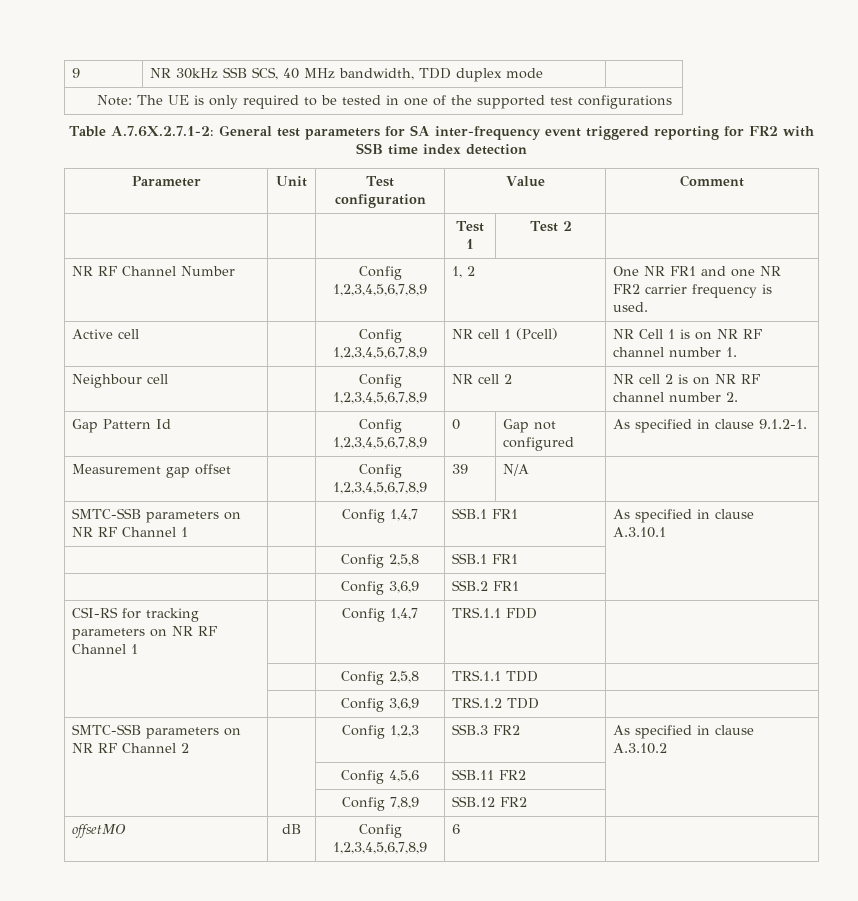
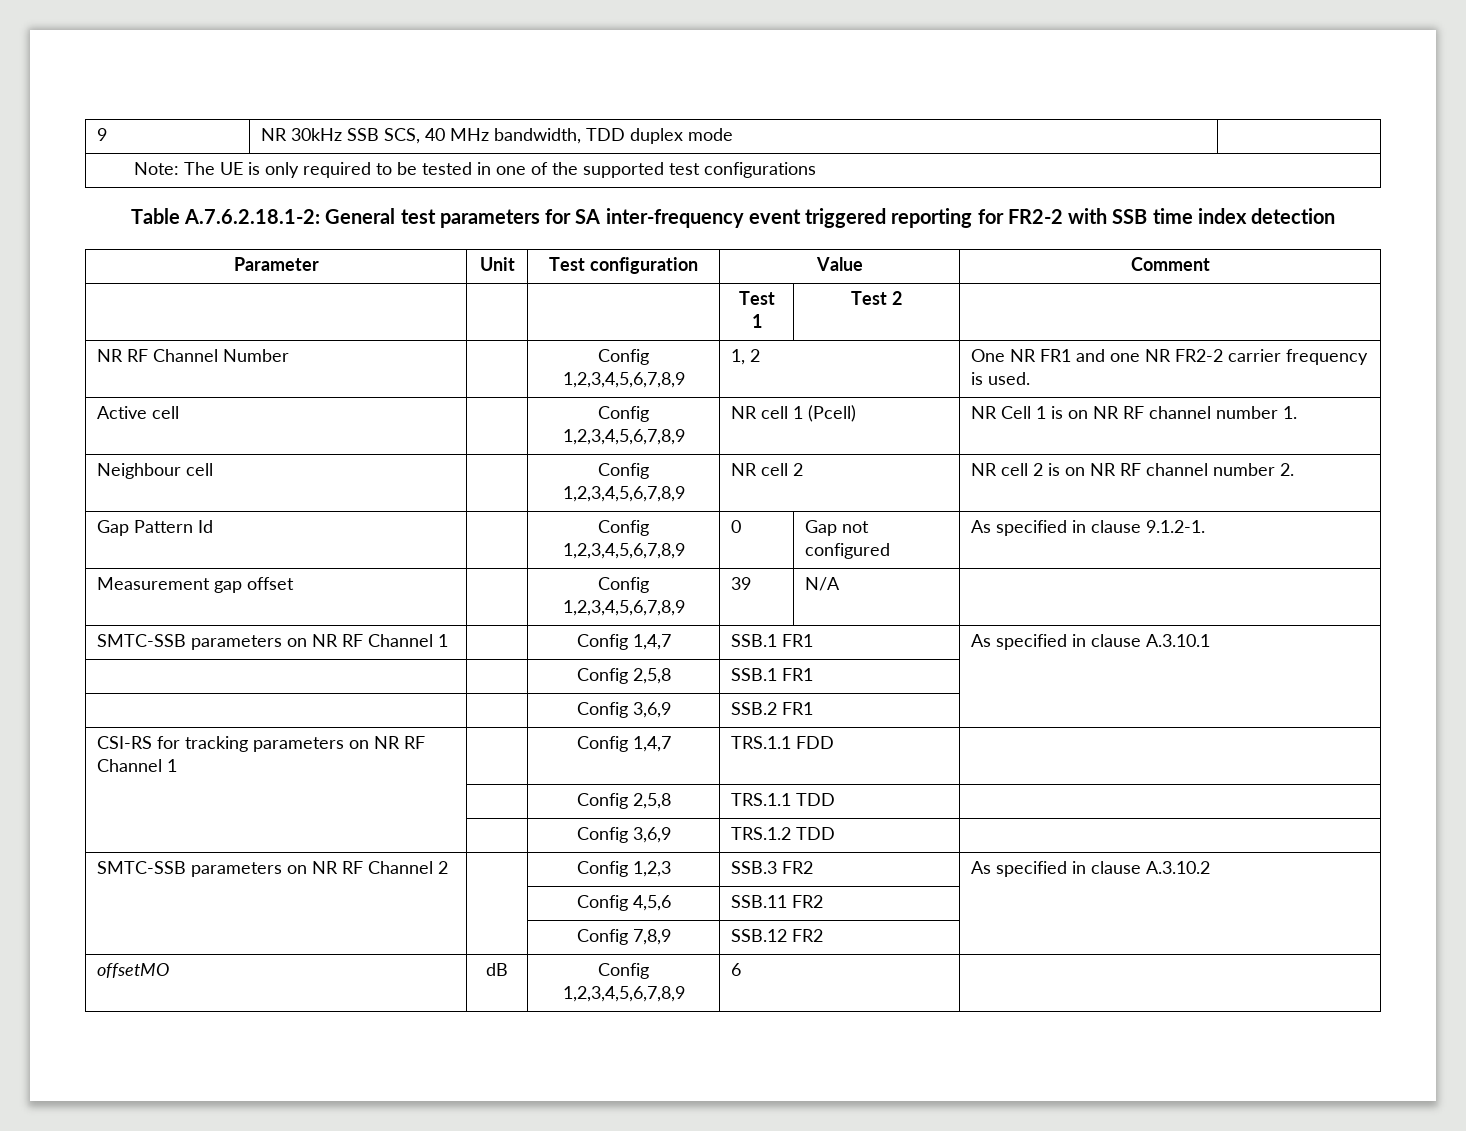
- Table A.7.6X.2.7.1-2: General test parameters for SA inter-frequency event triggered reporting for FR2 with SSB time index detection
+ Table A.7.6.2.18.1-2: General test parameters for SA inter-frequency event triggered reporting for FR2-2 with SSB time index detection
- NR RF Channel Number | | Config 1,2,3,4,5,6,7,8,9 | 1, 2 | One NR FR1 and one NR FR2 carrier frequency is used.
+ NR RF Channel Number | | Config 1,2,3,4,5,6,7,8,9 | 1, 2 | One NR FR1 and one NR FR2-2 carrier frequency is used.

